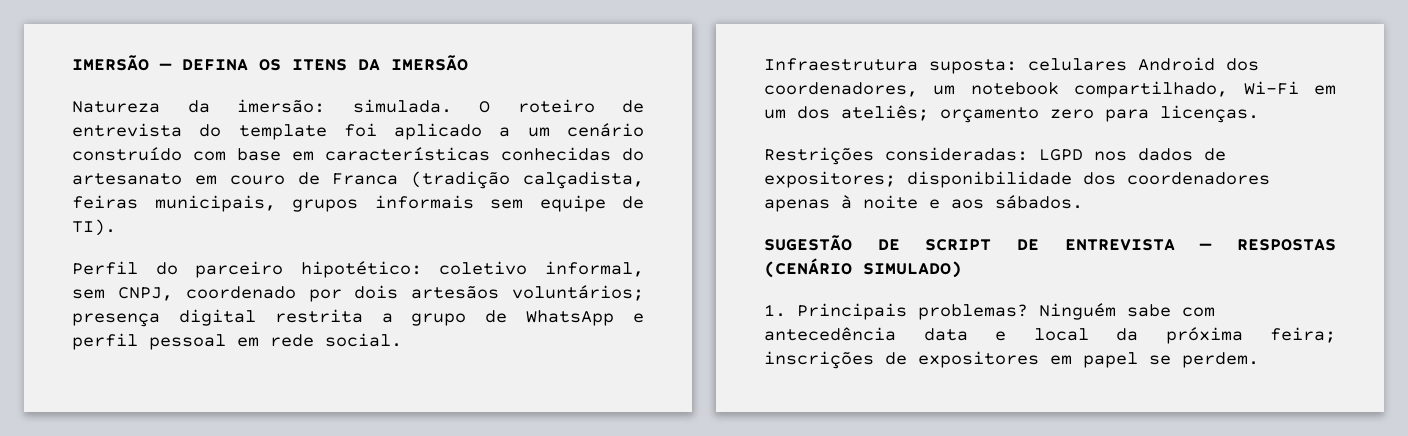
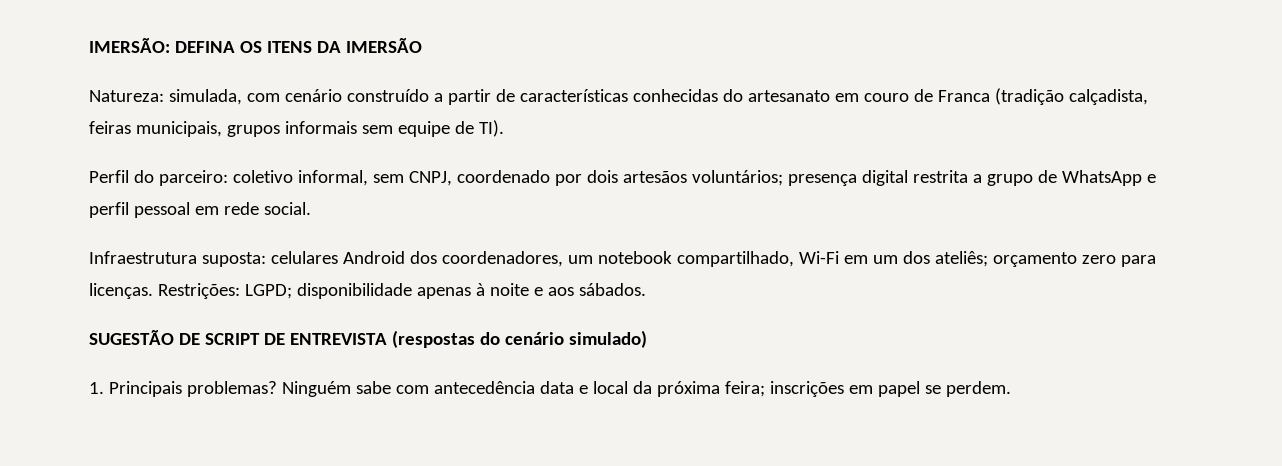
- IMERSÃO — DEFINA OS ITENS DA IMERSÃO
+ IMERSÃO: DEFINA OS ITENS DA IMERSÃO
- Natureza da imersão: simulada. O roteiro de entrevista do template foi aplicado a um cenário construído com base em características conhecidas do artesanato em couro de Franca (tradição calçadista, feiras municipais, grupos informais sem equipe de TI).
+ Natureza: simulada, com cenário construído a partir de características conhecidas do artesanato em couro de Franca (tradição calçadista, feiras municipais, grupos informais sem equipe de TI).
- Perfil do parceiro hipotético: coletivo informal, sem CNPJ, coordenado por dois artesãos voluntários; presença digital restrita a grupo de WhatsApp e perfil pessoal em rede social.
+ Perfil do parceiro: coletivo informal, sem CNPJ, coordenado por dois artesãos voluntários; presença digital restrita a grupo de WhatsApp e perfil pessoal em rede social.
- Infraestrutura suposta: celulares Android dos coordenadores, um notebook compartilhado, Wi-Fi em um dos ateliês; orçamento zero para licenças.
- Restrições consideradas: LGPD nos dados de expositores; disponibilidade dos coordenadores apenas à noite e aos sábados.
+ Infraestrutura suposta: celulares Android dos coordenadores, um notebook compartilhado, Wi-Fi em um dos ateliês; orçamento zero para licenças. Restrições: LGPD; disponibilidade apenas à noite e aos sábados.
- SUGESTÃO DE SCRIPT DE ENTREVISTA — RESPOSTAS (CENÁRIO SIMULADO)
+ SUGESTÃO DE SCRIPT DE ENTREVISTA (respostas do cenário simulado)
- Ninguém sabe com antecedência data e local da próxima feira; inscrições de expositores em papel se perdem.
+ Ninguém sabe com antecedência data e local da próxima feira; inscrições em papel se perdem.

